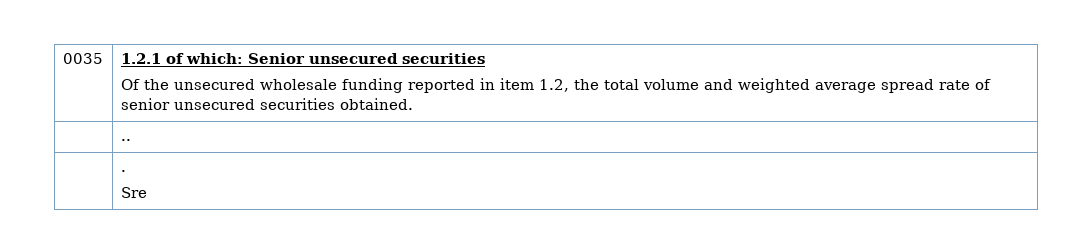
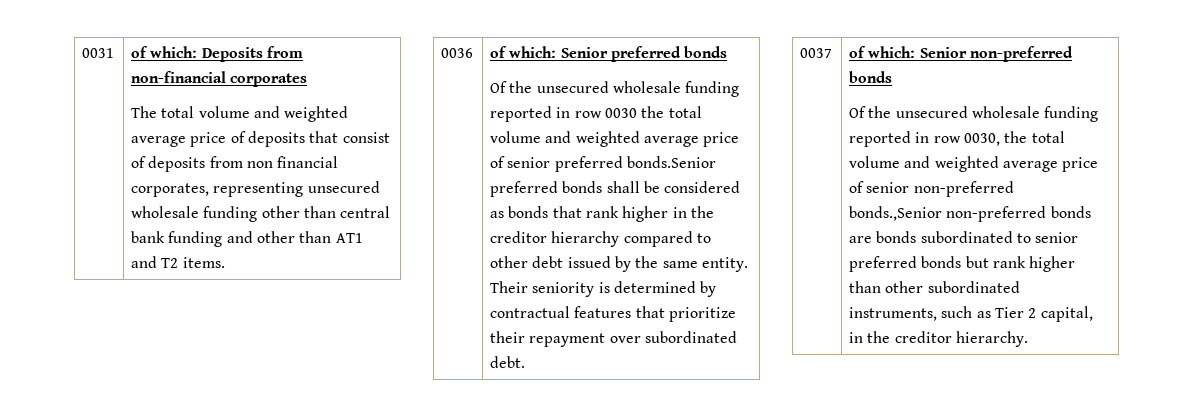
- 0035 | 1.2.1 of which: Senior unsecured securities
- Of the unsecured wholesale funding reported in item 1.2, the total volume and weighted average spread rate of senior unsecured securities obtained.
- | ..
- | .
- Sre
+ 0031 | of which: Deposits from non-financial corporates
+ The total volume and weighted average price of deposits that consist of deposits from non financial corporates, representing unsecured wholesale funding other than central bank funding and other than AT1 and T2 items.
+ 0036 | of which: Senior preferred bonds
+ Of the unsecured wholesale funding reported in row 0030 the total volume and weighted average price of senior preferred bonds.Senior preferred bonds shall be considered as bonds that rank higher in the creditor hierarchy compared to other debt issued by the same entity. Their seniority is determined by contractual features that prioritize their repayment over subordinated debt.
+ 0037 | of which: Senior non-preferred bonds
+ Of the unsecured wholesale funding reported in row 0030, the total volume and weighted average price of senior non-preferred bonds.,Senior non-preferred bonds are bonds subordinated to senior preferred bonds but rank higher than other subordinated instruments, such as Tier 2 capital, in the creditor hierarchy.

